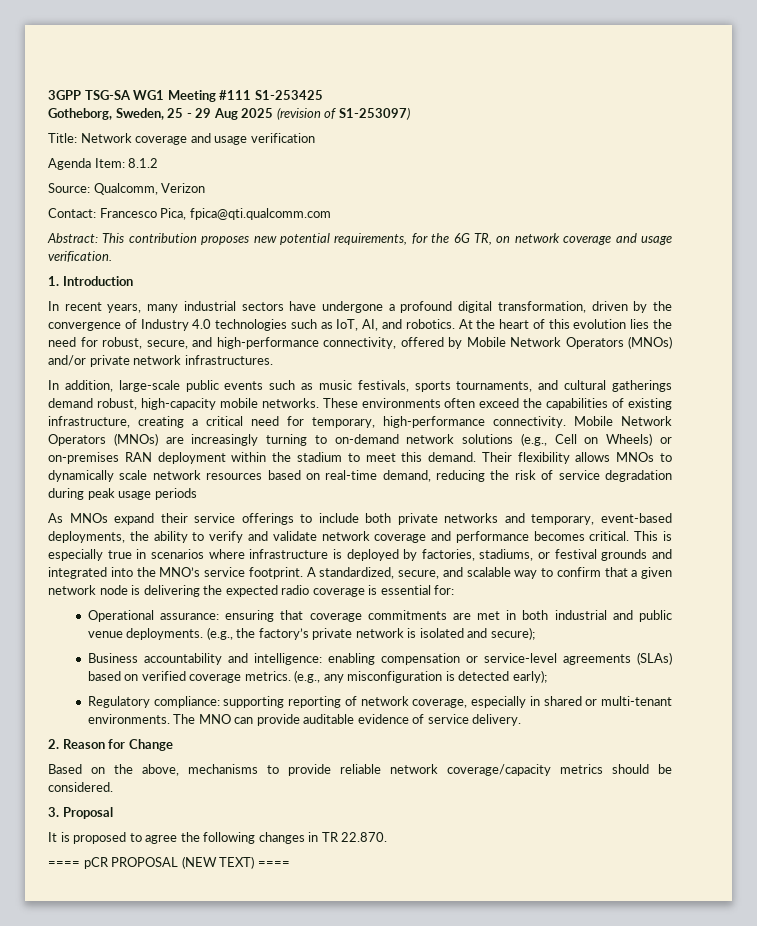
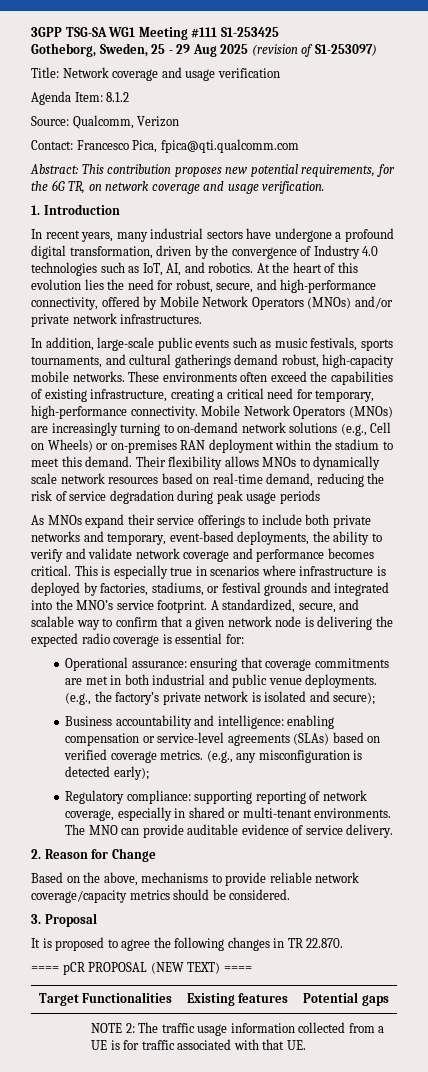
+ Target Functionalities | Existing features | Potential gaps
+ NOTE 2: The traffic usage information collected from a UE is for traffic associated with that UE.

